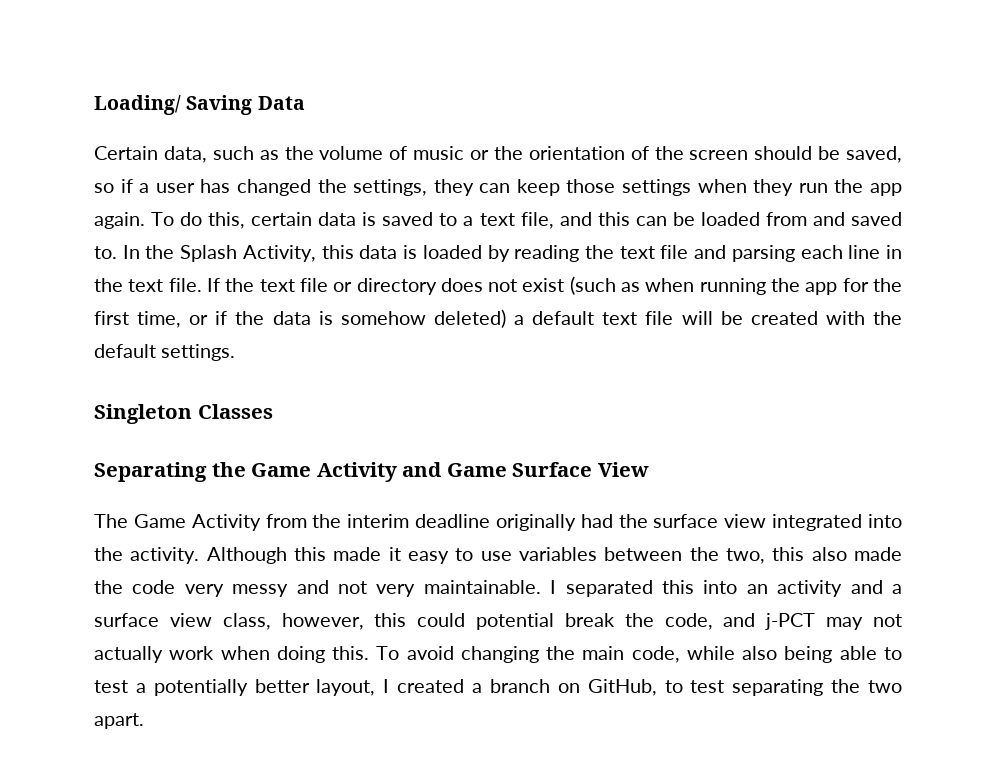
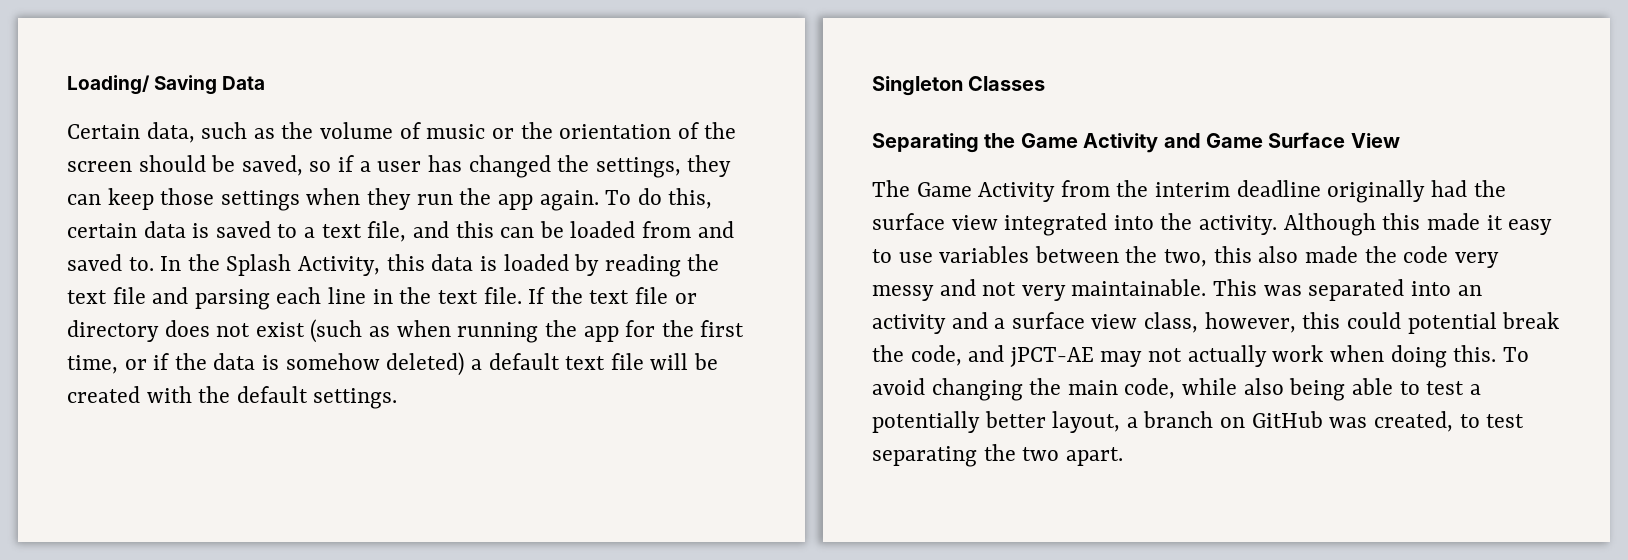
- I separated this into an activity and a surface view class, however, this could potential break the code, and j-PCT may not actually work when doing this.
+ This was separated into an activity and a surface view class, however, this could potential break the code, and jPCT-AE may not actually work when doing this.
- To avoid changing the main code, while also being able to test a potentially better layout, I created a branch on GitHub, to test separating the two apart.
+ To avoid changing the main code, while also being able to test a potentially better layout, a branch on GitHub was created, to test separating the two apart.

